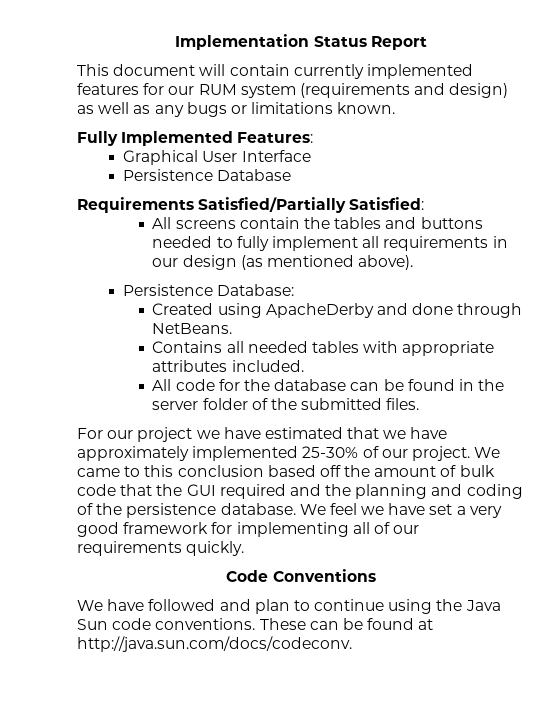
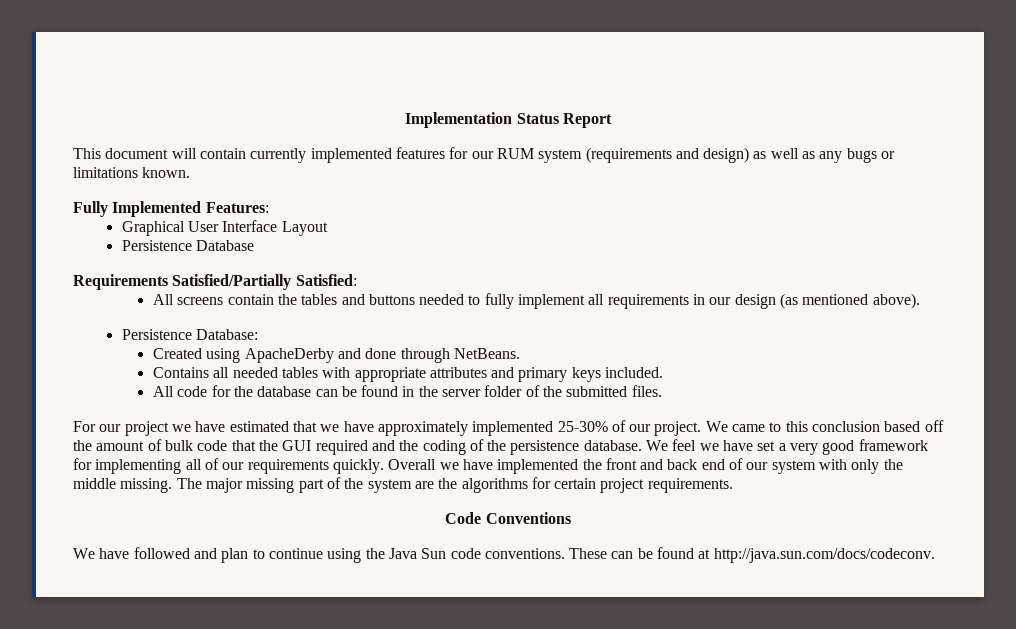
- Graphical User Interface
+ Graphical User Interface Layout
- Contains all needed tables with appropriate attributes included.
+ Contains all needed tables with appropriate attributes and primary keys included.
- We came to this conclusion based off the amount of bulk code that the GUI required and the planning and coding of the persistence database.
+ We came to this conclusion based off the amount of bulk code that the GUI required and the coding of the persistence database.
+ Overall we have implemented the front and back end of our system with only the middle missing. The major missing part of the system are the algorithms for certain project requirements.

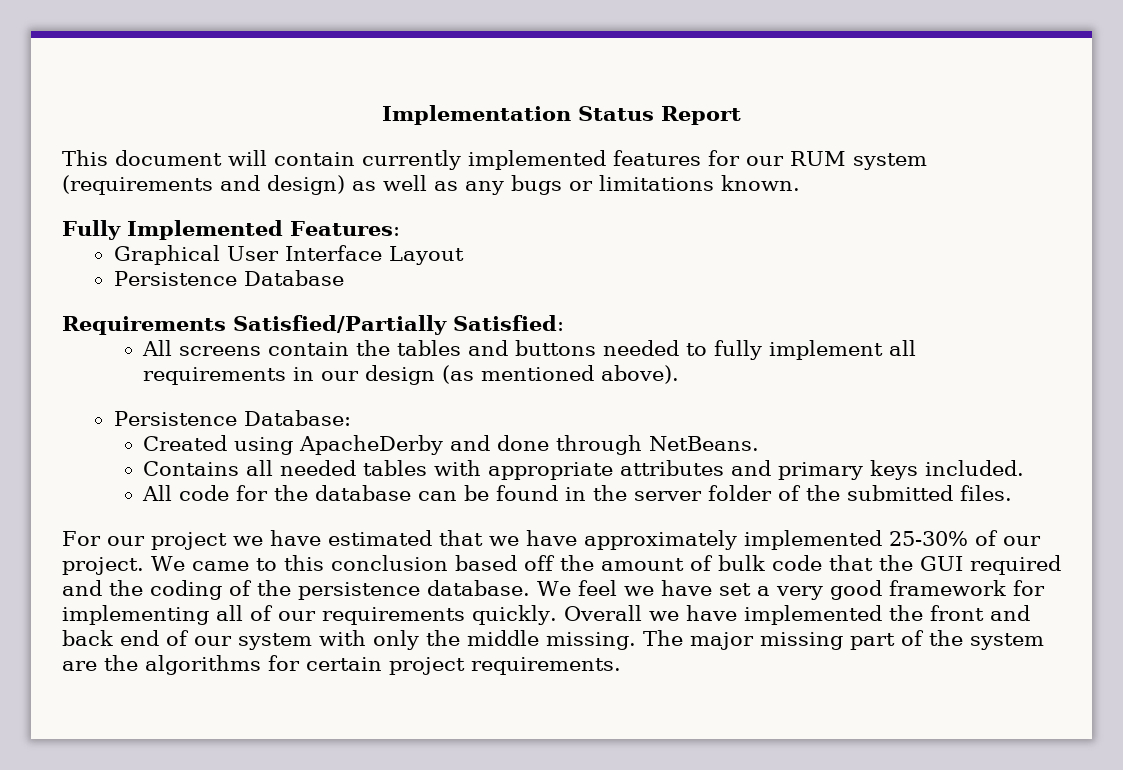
- Code Conventions
- We have followed and plan to continue using the Java Sun code conventions. These can be found at http://java.sun.com/docs/codeconv.

